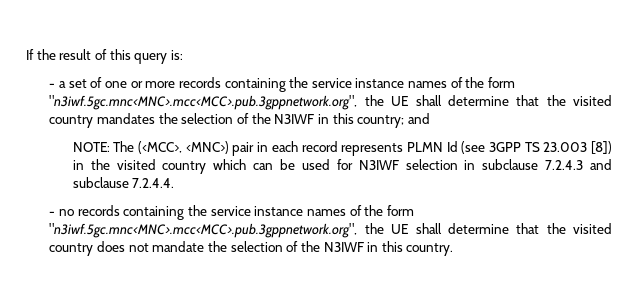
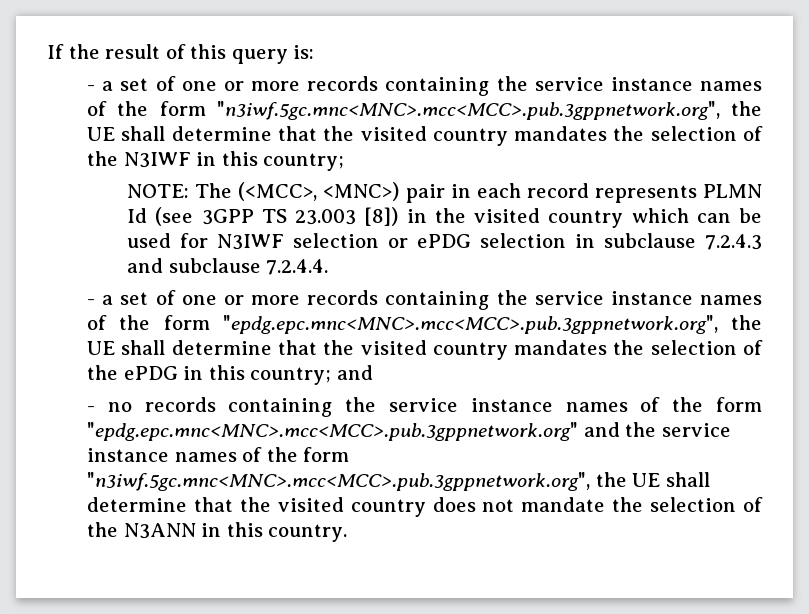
- - a set of one or more records containing the service instance names of the form "n3iwf.5gc.mnc<MNC>.mcc<MCC>.pub.3gppnetwork.org", the UE shall determine that the visited country mandates the selection of the N3IWF in this country; and
+ - a set of one or more records containing the service instance names of the form "n3iwf.5gc.mnc<MNC>.mcc<MCC>.pub.3gppnetwork.org", the UE shall determine that the visited country mandates the selection of the N3IWF in this country;
- NOTE: The (<MCC>, <MNC>) pair in each record represents PLMN Id (see 3GPP TS 23.003 [8]) in the visited country which can be used for N3IWF selection in subclause 7.2.4.3 and subclause 7.2.4.4.
+ NOTE: The (<MCC>, <MNC>) pair in each record represents PLMN Id (see 3GPP TS 23.003 [8]) in the visited country which can be used for N3IWF selection or ePDG selection in subclause 7.2.4.3 and subclause 7.2.4.4.
+ - a set of one or more records containing the service instance names of the form "epdg.epc.mnc<MNC>.mcc<MCC>.pub.3gppnetwork.org", the UE shall determine that the visited country mandates the selection of the ePDG in this country; and
- - no records containing the service instance names of the form "n3iwf.5gc.mnc<MNC>.mcc<MCC>.pub.3gppnetwork.org", the UE shall determine that the visited country does not mandate the selection of the N3IWF in this country.
+ - no records containing the service instance names of the form "epdg.epc.mnc<MNC>.mcc<MCC>.pub.3gppnetwork.org" and the service instance names of the form "n3iwf.5gc.mnc<MNC>.mcc<MCC>.pub.3gppnetwork.org", the UE shall determine that the visited country does not mandate the selection of the N3ANN in this country.

